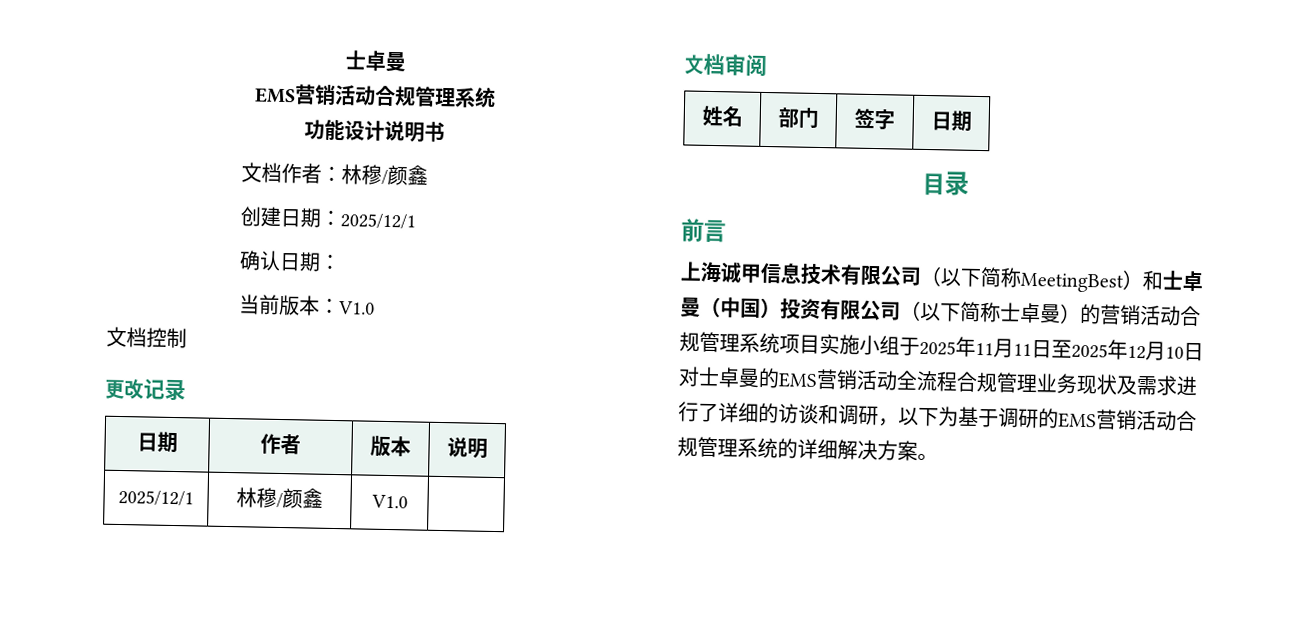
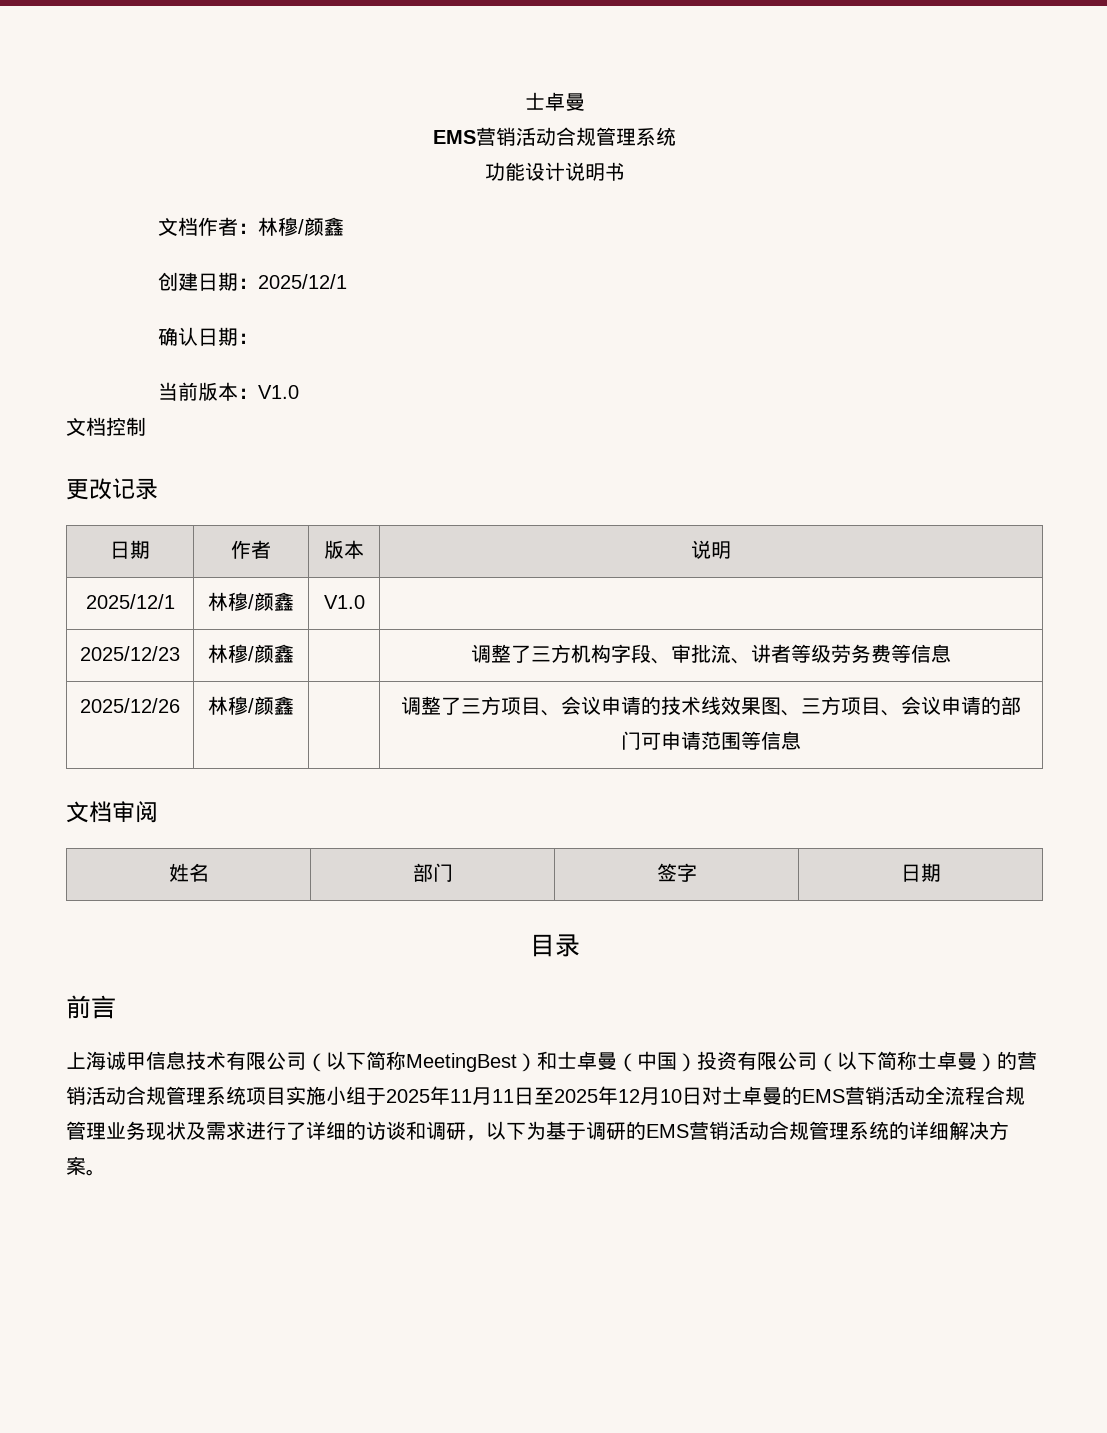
+ 2025/12/23 | 林穆/颜鑫 | | 调整了三方机构字段、审批流、讲者等级劳务费等信息
+ 2025/12/26 | 林穆/颜鑫 | | 调整了三方项目、会议申请的技术线效果图、三方项目、会议申请的部门可申请范围等信息

